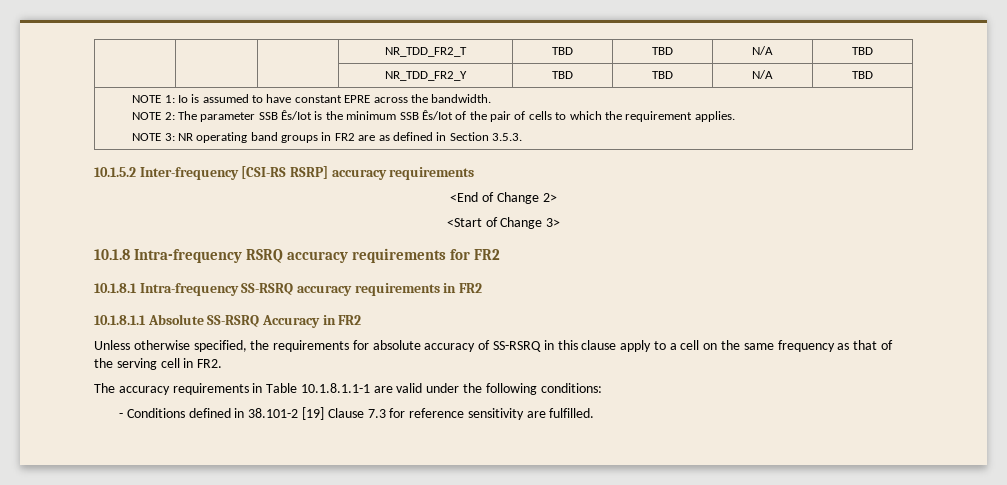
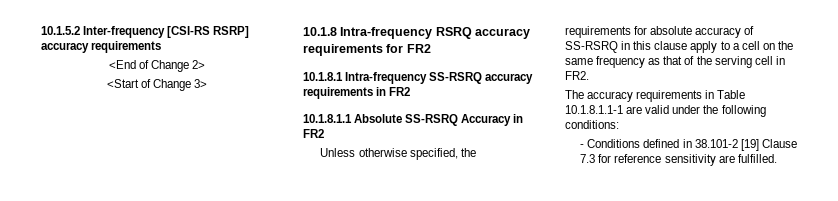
- | | | NR_TDD_FR2_T | TBD | TBD | N/A | TBD
- | | | NR_TDD_FR2_Y | TBD | TBD | N/A | TBD
- NOTE 1: Io is assumed to have constant EPRE across the bandwidth.
- NOTE 2: The parameter SSB Ês/Iot is the minimum SSB Ês/Iot of the pair of cells to which the requirement applies.
- NOTE 3: NR operating band groups in FR2 are as defined in Section 3.5.3.

